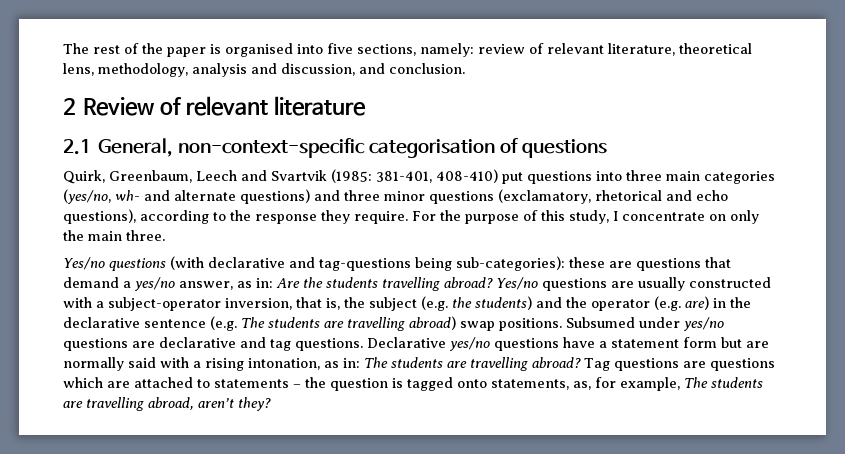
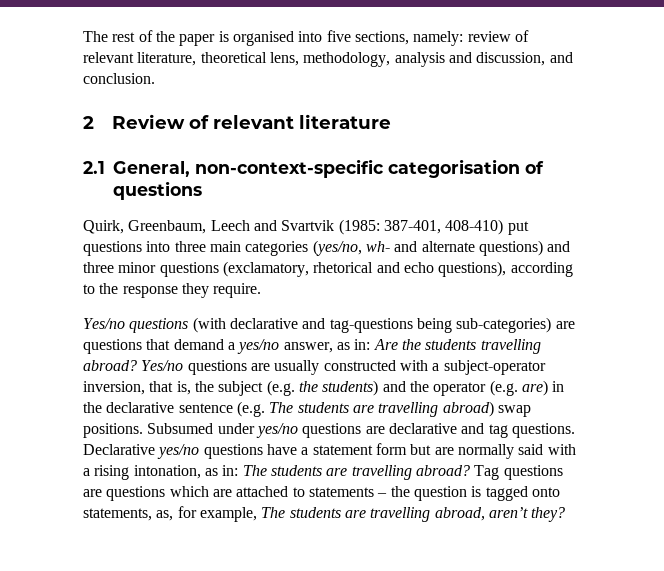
- Quirk, Greenbaum, Leech and Svartvik (1985: 381-401, 408-410) put questions into three main categories (yes/no, wh- and alternate questions) and three minor questions (exclamatory, rhetorical and echo questions), according to the response they require. For the purpose of this study, I concentrate on only the main three.
+ Quirk, Greenbaum, Leech and Svartvik (1985: 387-401, 408-410) put questions into three main categories (yes/no, wh- and alternate questions) and three minor questions (exclamatory, rhetorical and echo questions), according to the response they require.
- Yes/no questions (with declarative and tag-questions being sub-categories): these are questions that demand a yes/no answer, as in: Are the students travelling abroad?
+ Yes/no questions (with declarative and tag-questions being sub-categories) are questions that demand a yes/no answer, as in: Are the students travelling abroad?

